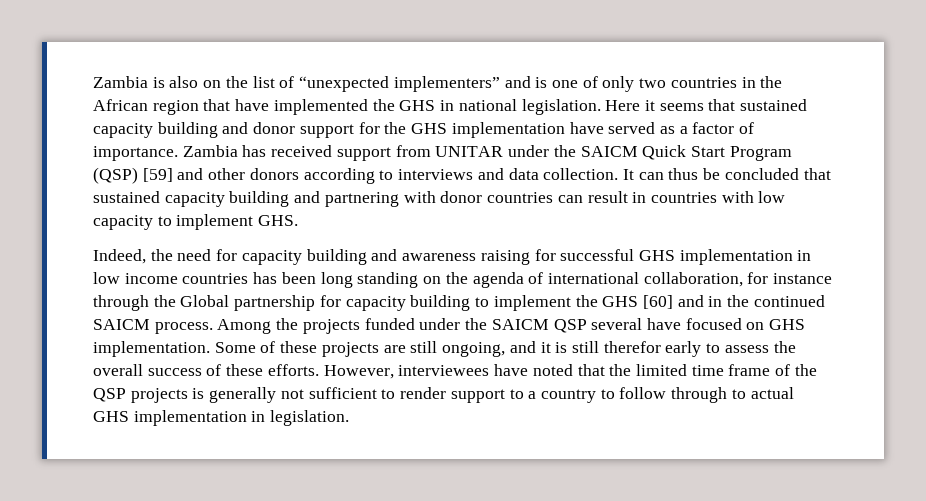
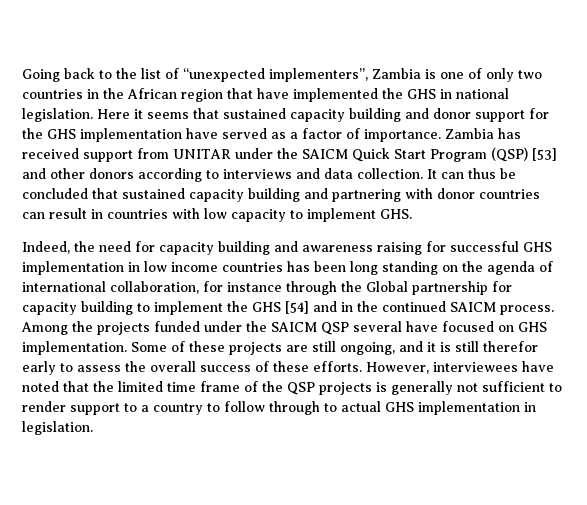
- Zambia is also on the list of “unexpected implementers” and is one of only two countries in the African region that have implemented the GHS in national legislation.
+ Going back to the list of “unexpected implementers”, Zambia is one of only two countries in the African region that have implemented the GHS in national legislation.
- Zambia has received support from UNITAR under the SAICM Quick Start Program (QSP) [59] and other donors according to interviews and data collection.
+ Zambia has received support from UNITAR under the SAICM Quick Start Program (QSP) [53] and other donors according to interviews and data collection.
- Indeed, the need for capacity building and awareness raising for successful GHS implementation in low income countries has been long standing on the agenda of international collaboration, for instance through the Global partnership for capacity building to implement the GHS [60] and in the continued SAICM process.
+ Indeed, the need for capacity building and awareness raising for successful GHS implementation in low income countries has been long standing on the agenda of international collaboration, for instance through the Global partnership for capacity building to implement the GHS [54] and in the continued SAICM process.

